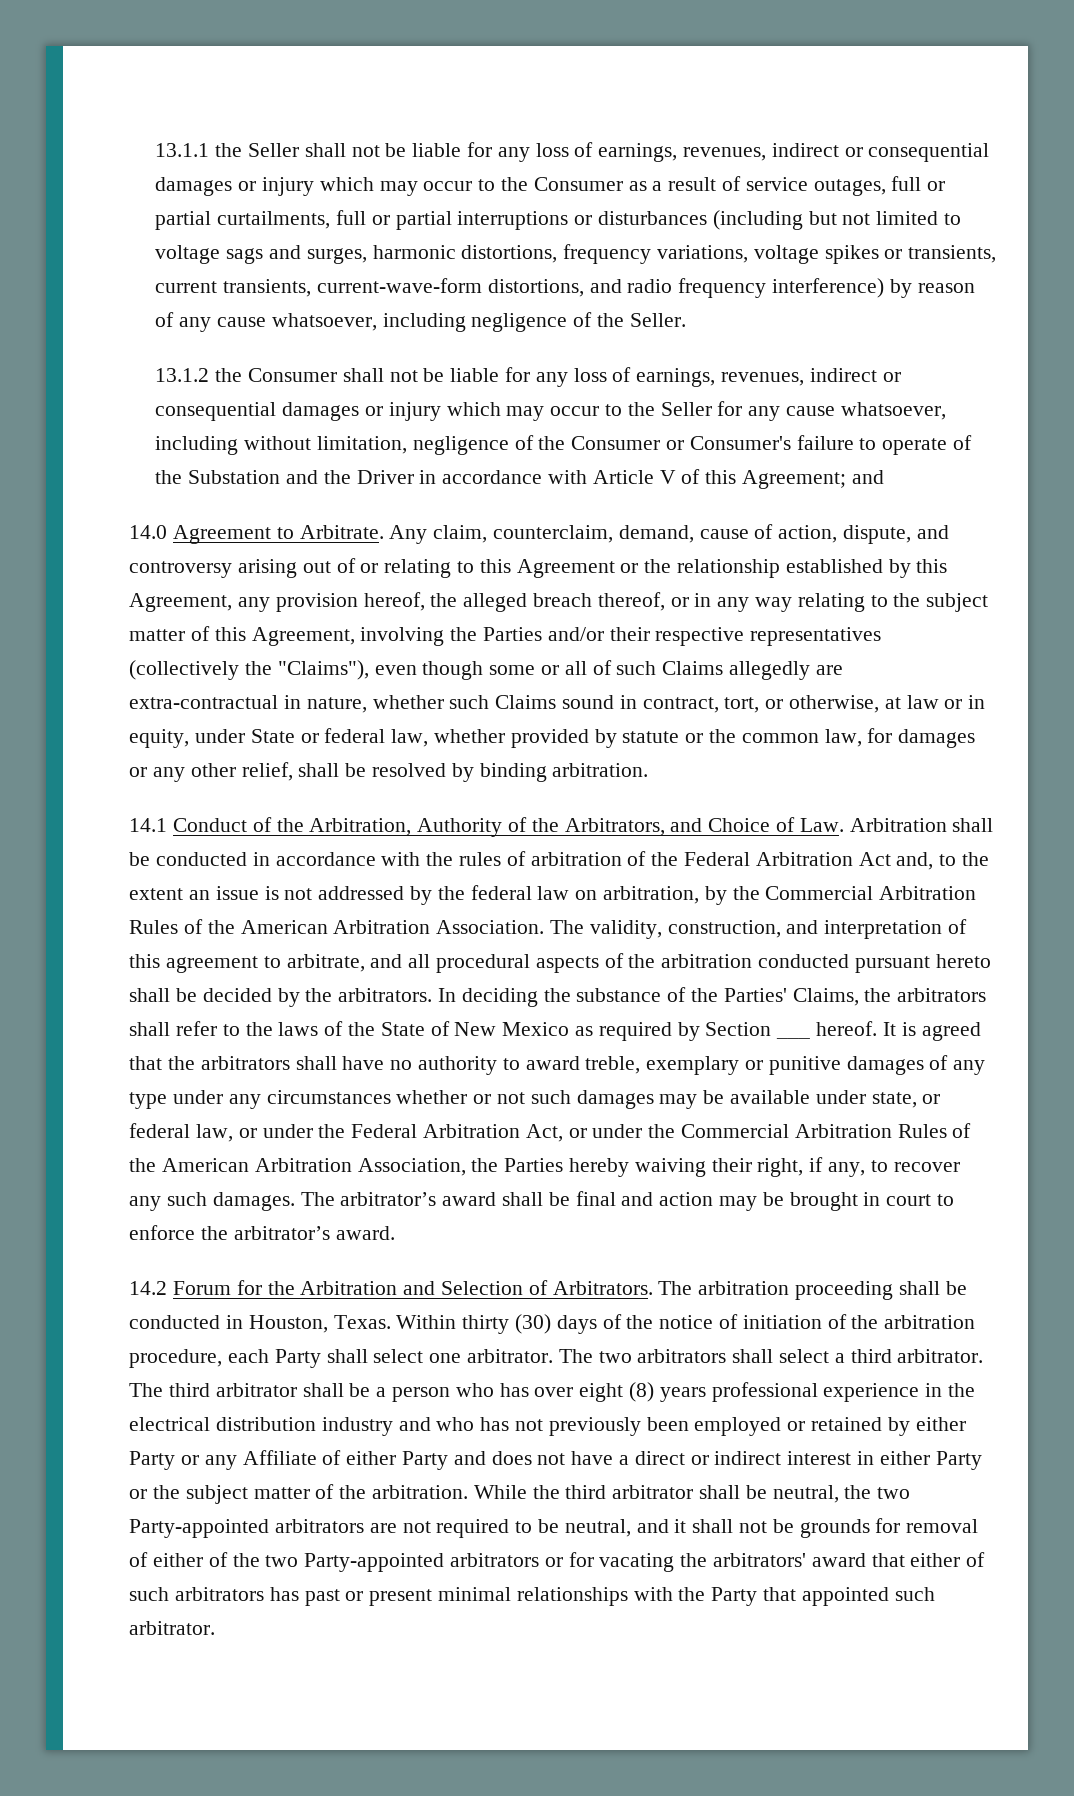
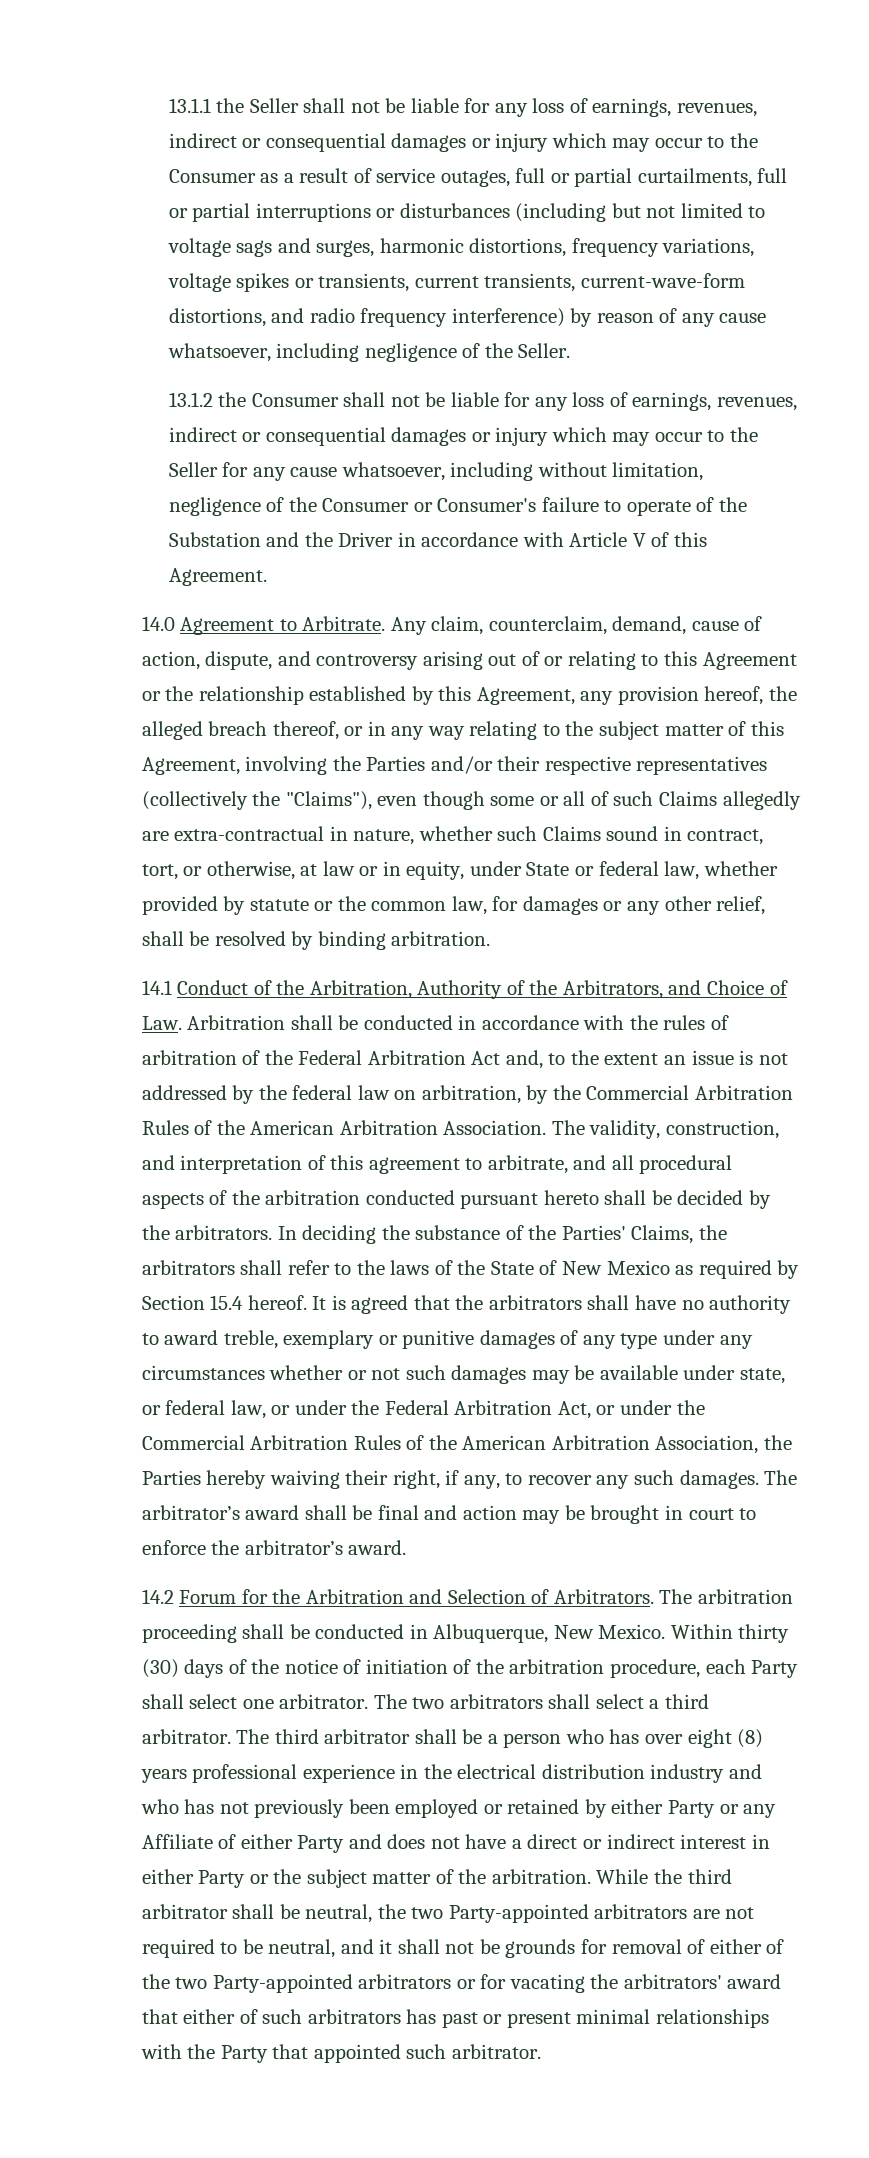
- 13.1.2 the Consumer shall not be liable for any loss of earnings, revenues, indirect or consequential damages or injury which may occur to the Seller for any cause whatsoever, including without limitation, negligence of the Consumer or Consumer's failure to operate of the Substation and the Driver in accordance with Article V of this Agreement; and
+ 13.1.2 the Consumer shall not be liable for any loss of earnings, revenues, indirect or consequential damages or injury which may occur to the Seller for any cause whatsoever, including without limitation, negligence of the Consumer or Consumer's failure to operate of the Substation and the Driver in accordance with Article V of this Agreement.
- In deciding the substance of the Parties' Claims, the arbitrators shall refer to the laws of the State of New Mexico as required by Section ___ hereof.
+ In deciding the substance of the Parties' Claims, the arbitrators shall refer to the laws of the State of New Mexico as required by Section 15.4 hereof.
- The arbitration proceeding shall be conducted in Houston, Texas.
+ The arbitration proceeding shall be conducted in Albuquerque, New Mexico.

